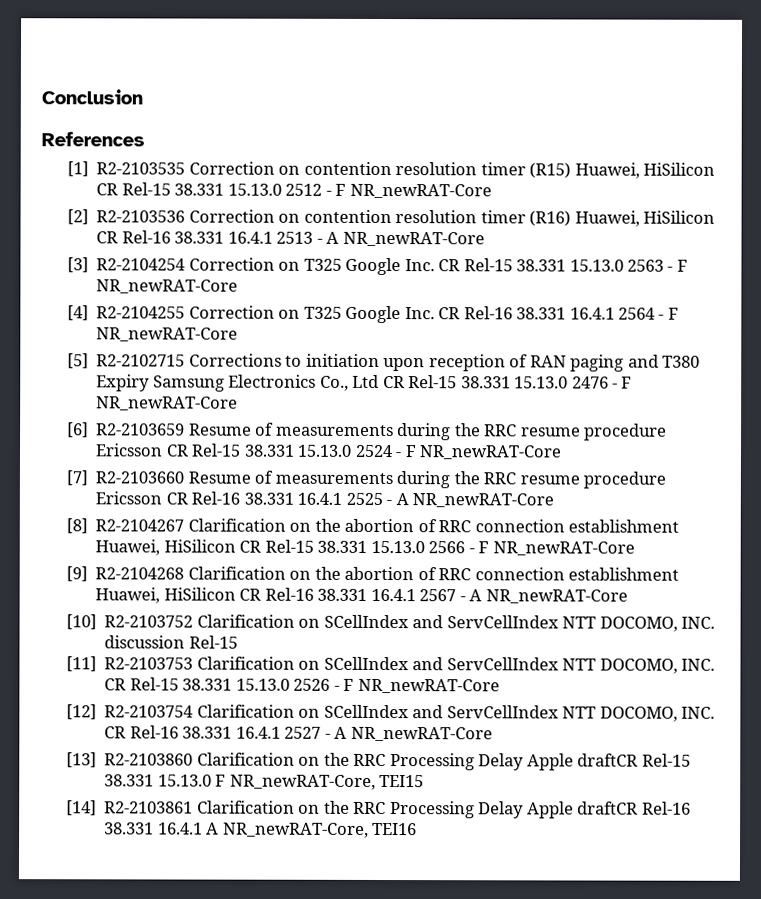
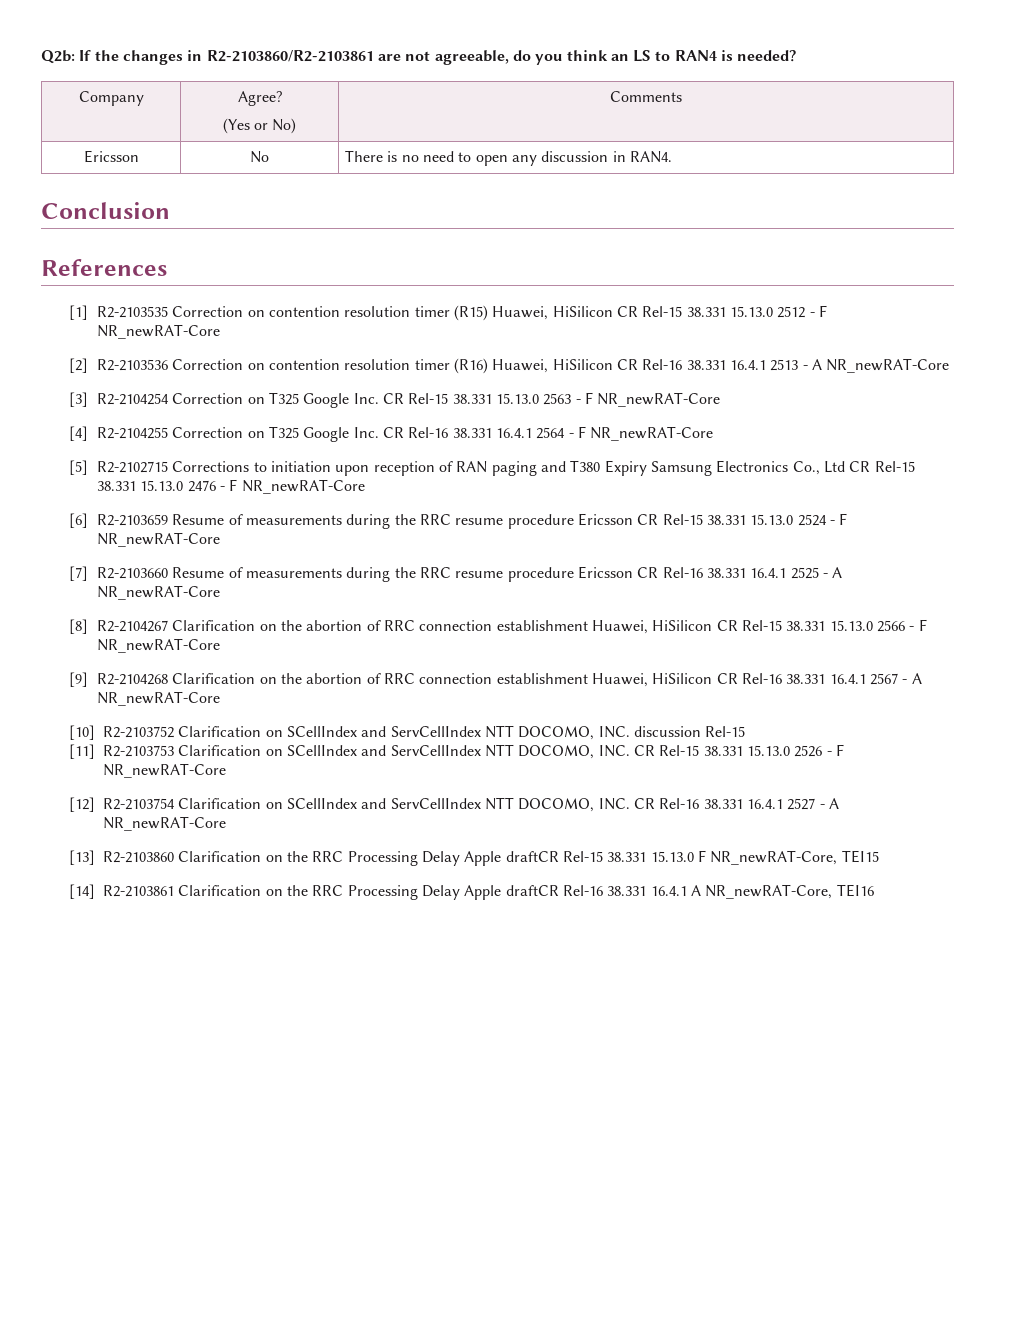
+ Q2b: If the changes in R2-2103860/R2-2103861 are not agreeable, do you think an LS to RAN4 is needed?
+ Company | Agree?
+ (Yes or No) | Comments
+ Ericsson | No | There is no need to open any discussion in RAN4.

